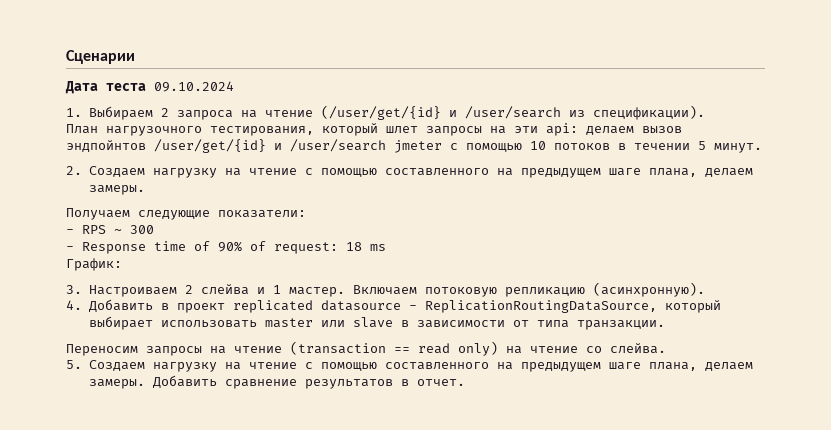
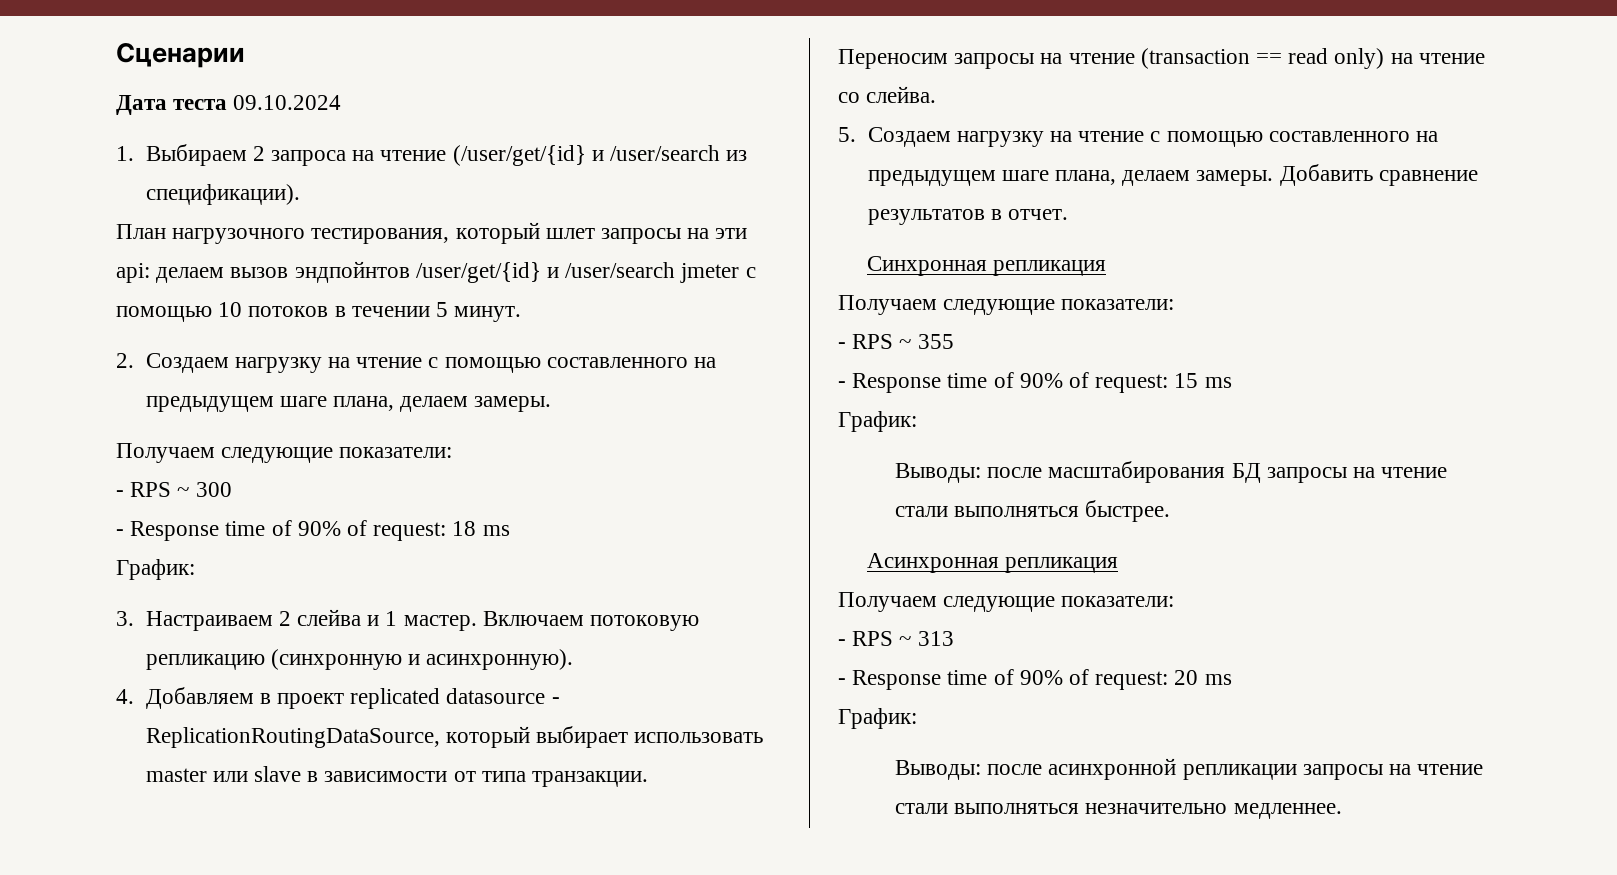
- 3. Настроиваем 2 слейва и 1 мастер.
+ 3. Настраиваем 2 слейва и 1 мастер.
- Включаем потоковую репликацию (асинхронную).
+ Включаем потоковую репликацию (синхронную и асинхронную).
- 4. Добавить в проект replicated datasource - ReplicationRoutingDataSource, который выбирает использовать master или slave в зависимости от типа транзакции.
+ 4. Добавляем в проект replicated datasource - ReplicationRoutingDataSource, который выбирает использовать master или slave в зависимости от типа транзакции.
+ Синхронная репликация
+ Получаем следующие показатели:
+ - RPS ~ 355
+ - Response time of 90% of request: 15 ms
+ График:
+ Выводы: после масштабирования БД запросы на чтение стали выполняться быстрее.
+ Асинхронная репликация
+ Получаем следующие показатели:
+ - RPS ~ 313
+ - Response time of 90% of request: 20 ms
+ График:
+ Выводы: после асинхронной репликации запросы на чтение стали выполняться незначительно медленнее.

